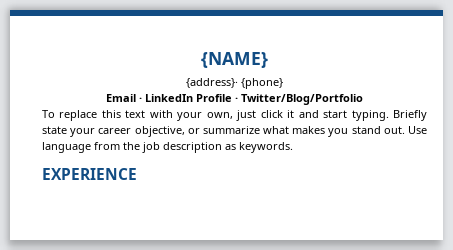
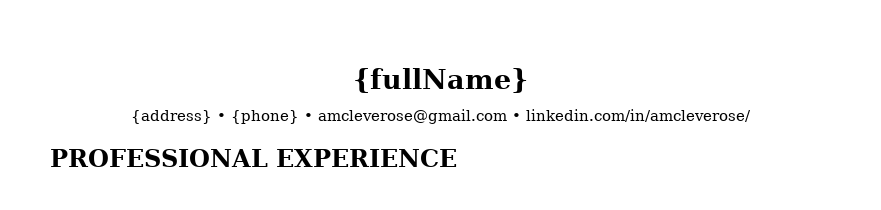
- {NAME}
- {address}· {phone}
- Email · LinkedIn Profile · Twitter/Blog/Portfolio
- To replace this text with your own, just click it and start typing. Briefly state your career objective, or summarize what makes you stand out. Use language from the job description as keywords.
- EXPERIENCE
+ {fullName}
+ {address} • {phone} • amcleverose@gmail.com • linkedin.com/in/amcleverose/
+ PROFESSIONAL EXPERIENCE

